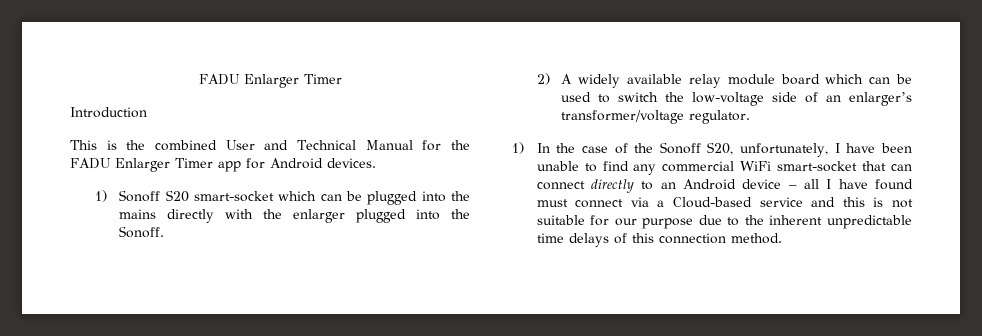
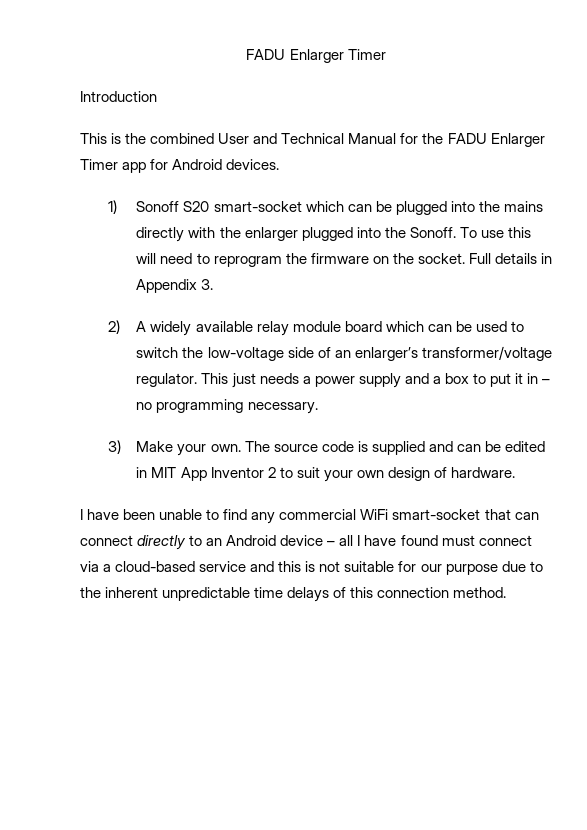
+ To use this will need to reprogram the firmware on the socket. Full details in Appendix 3.
- 2) A widely available relay module board which can be used to switch the low-voltage side of an enlarger’s transformer/voltage regulator.
- 1) In the case of the Sonoff S20, unfortunately, I have been unable to find any commercial WiFi smart-socket that can connect directly to an Android device – all I have found must connect via a Cloud-based service and this is not suitable for our purpose due to the inherent unpredictable time delays of this connection method.
+ 2) A widely available relay module board which can be used to switch the low-voltage side of an enlarger’s transformer/voltage regulator. This just needs a power supply and a box to put it in – no programming necessary.
+ 3) Make your own. The source code is supplied and can be edited in MIT App Inventor 2 to suit your own design of hardware.
+ I have been unable to find any commercial WiFi smart-socket that can connect directly to an Android device – all I have found must connect via a cloud-based service and this is not suitable for our purpose due to the inherent unpredictable time delays of this connection method.

